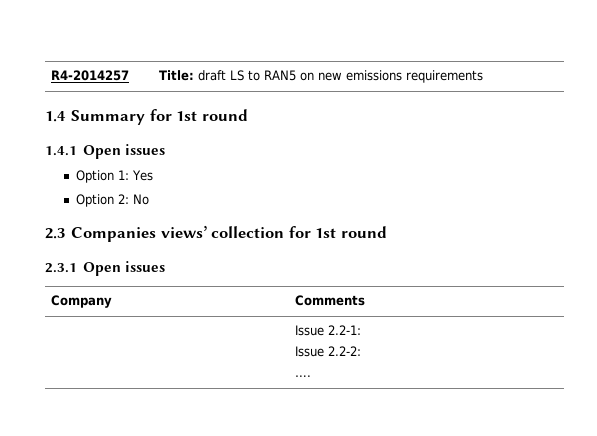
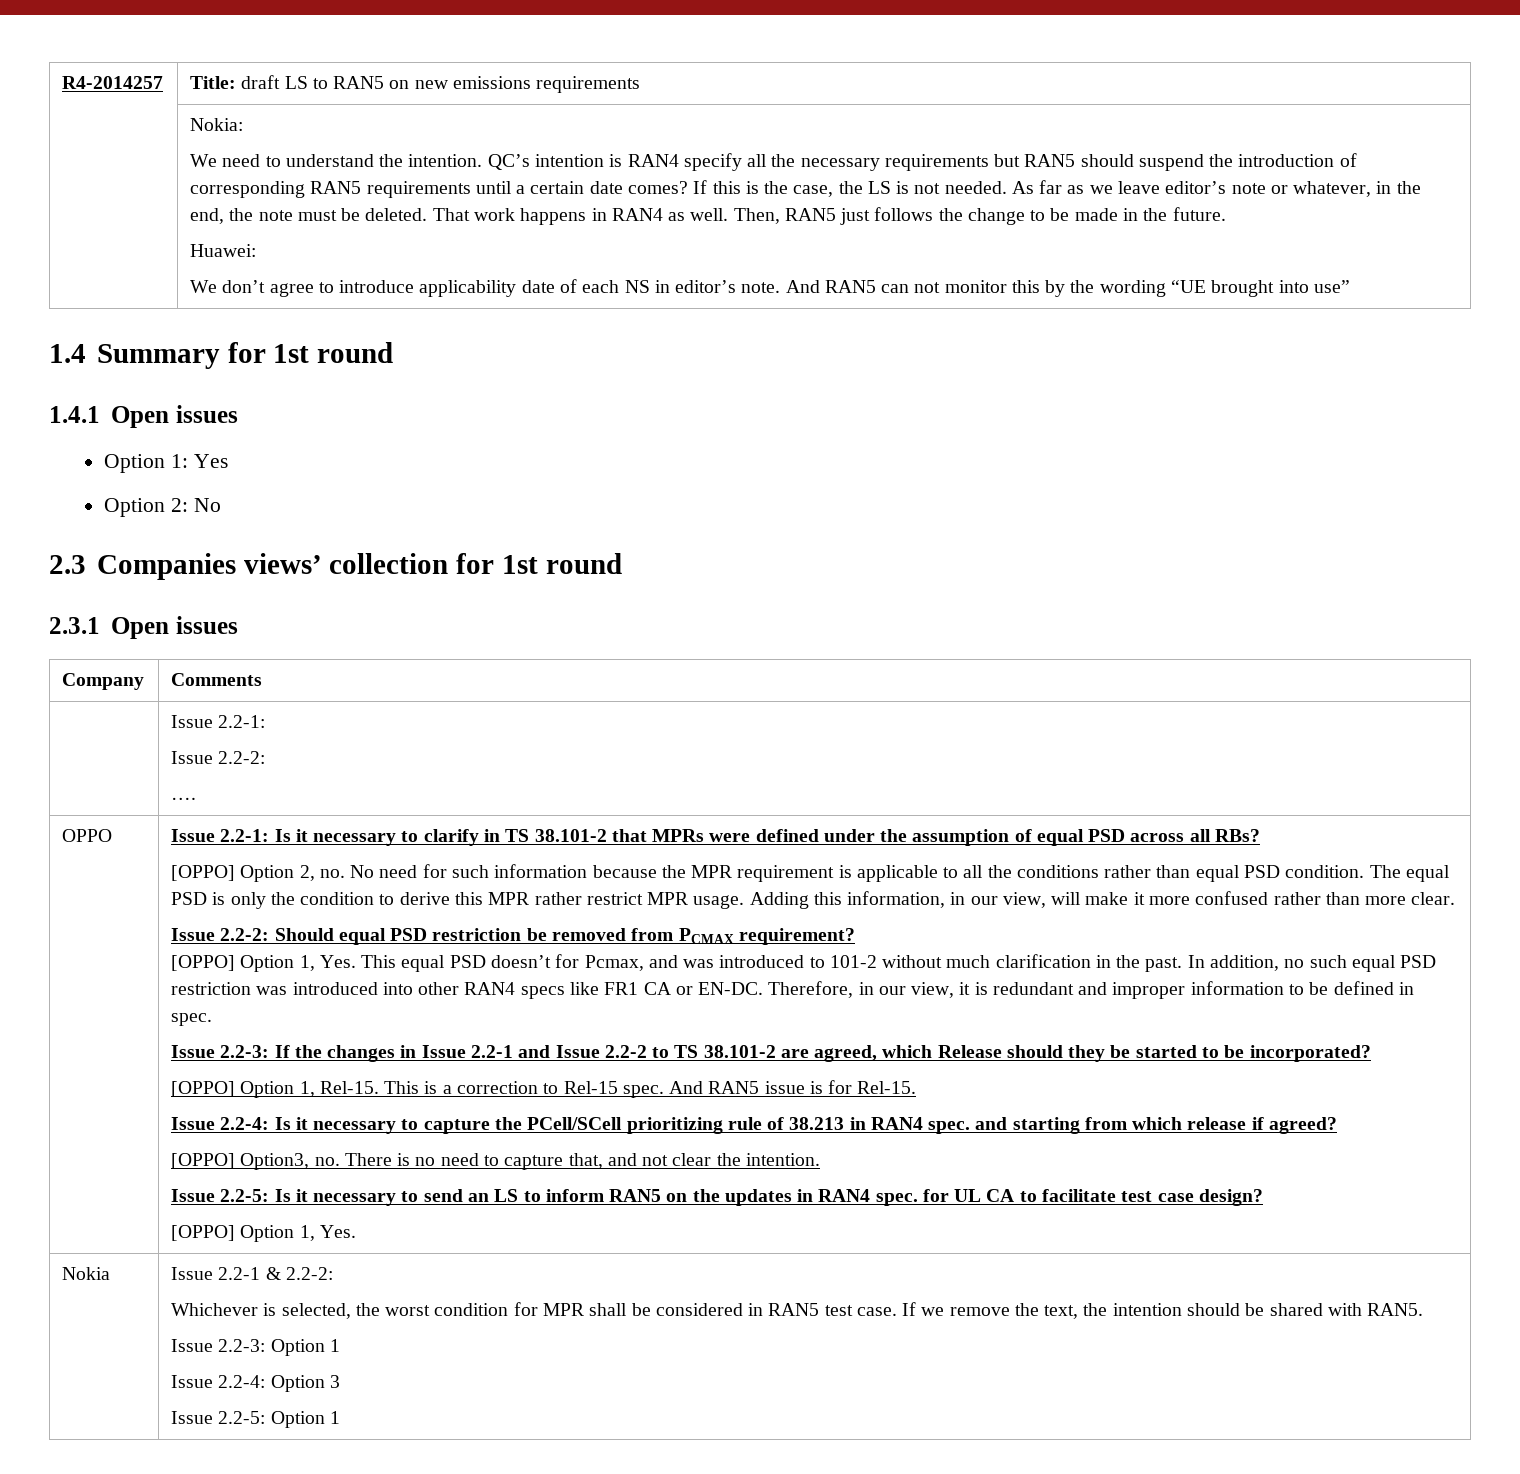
+ Nokia:
+ We need to understand the intention. QC’s intention is RAN4 specify all the necessary requirements but RAN5 should suspend the introduction of corresponding RAN5 requirements until a certain date comes? If this is the case, the LS is not needed. As far as we leave editor’s note or whatever, in the end, the note must be deleted. That work happens in RAN4 as well. Then, RAN5 just follows the change to be made in the future.
+ Huawei:
+ We don’t agree to introduce applicability date of each NS in editor’s note. And RAN5 can not monitor this by the wording “UE brought into use”
+ OPPO | Issue 2.2-1: Is it necessary to clarify in TS 38.101-2 that MPRs were defined under the assumption of equal PSD across all RBs?
+ [OPPO] Option 2, no. No need for such information because the MPR requirement is applicable to all the conditions rather than equal PSD condition. The equal PSD is only the condition to derive this MPR rather restrict MPR usage. Adding this information, in our view, will make it more confused rather than more clear.
+ Issue 2.2-2: Should equal PSD restriction be removed from PCMAX requirement?
+ [OPPO] Option 1, Yes. This equal PSD doesn’t for Pcmax, and was introduced to 101-2 without much clarification in the past. In addition, no such equal PSD restriction was introduced into other RAN4 specs like FR1 CA or EN-DC. Therefore, in our view, it is redundant and improper information to be defined in spec.
+ Issue 2.2-3: If the changes in Issue 2.2-1 and Issue 2.2-2 to TS 38.101-2 are agreed, which Release should they be started to be incorporated?
+ [OPPO] Option 1, Rel-15. This is a correction to Rel-15 spec. And RAN5 issue is for Rel-15.
+ Issue 2.2-4: Is it necessary to capture the PCell/SCell prioritizing rule of 38.213 in RAN4 spec. and starting from which release if agreed?
+ [OPPO] Option3, no. There is no need to capture that, and not clear the intention.
+ Issue 2.2-5: Is it necessary to send an LS to inform RAN5 on the updates in RAN4 spec. for UL CA to facilitate test case design?
+ [OPPO] Option 1, Yes.
+ Nokia | Issue 2.2-1 & 2.2-2:
+ Whichever is selected, the worst condition for MPR shall be considered in RAN5 test case. If we remove the text, the intention should be shared with RAN5.
+ Issue 2.2-3: Option 1
+ Issue 2.2-4: Option 3
+ Issue 2.2-5: Option 1

